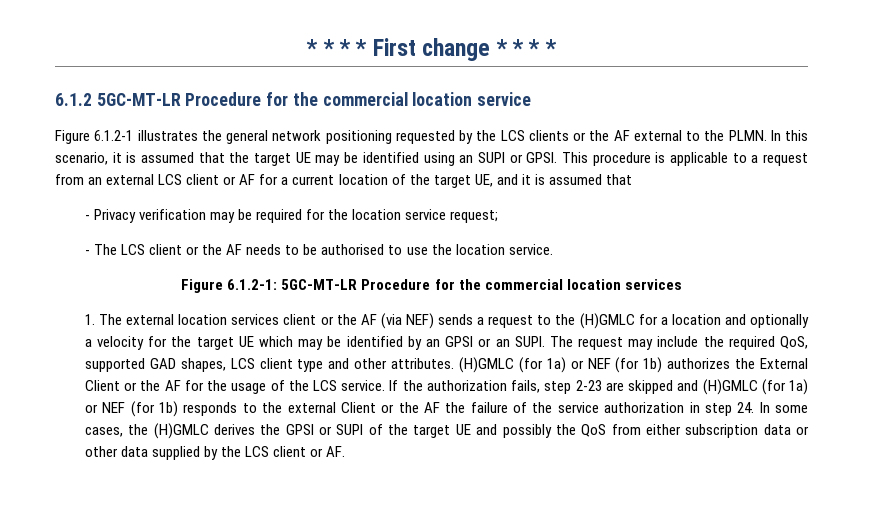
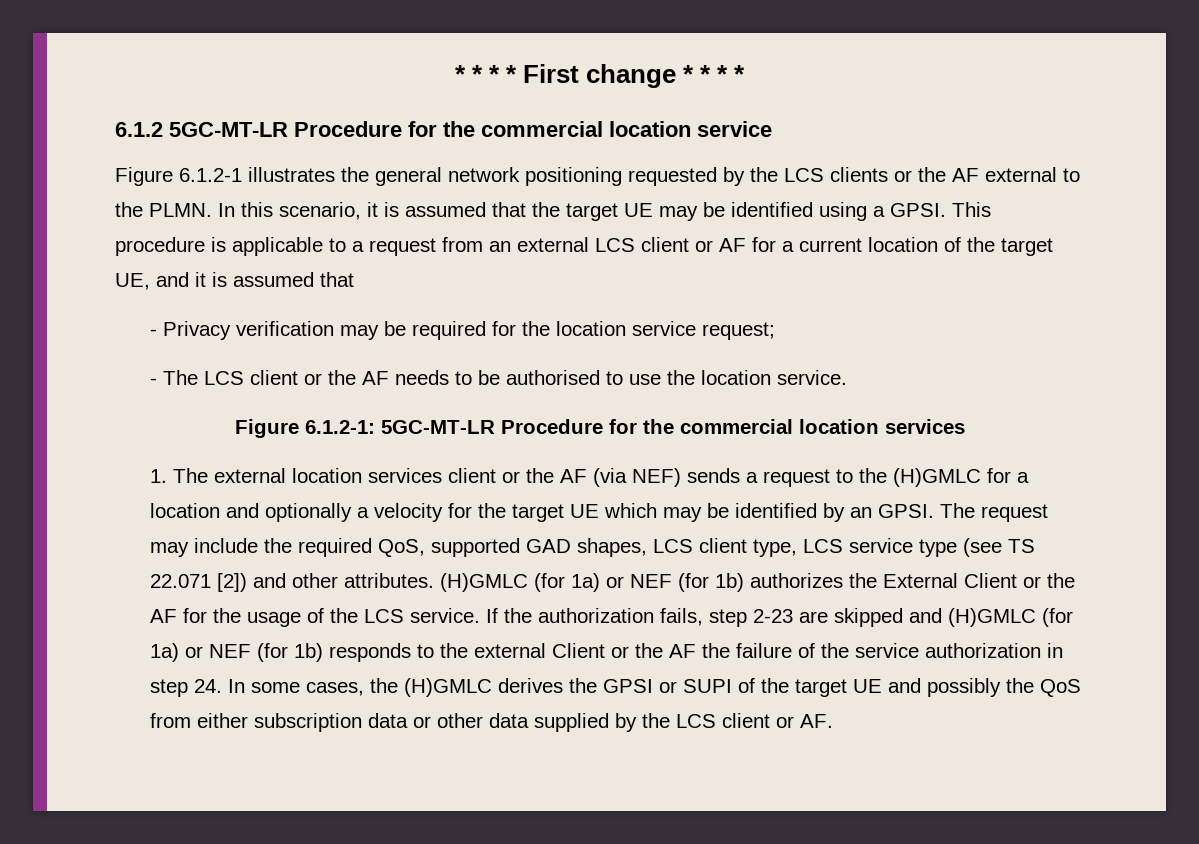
- In this scenario, it is assumed that the target UE may be identified using an SUPI or GPSI.
+ In this scenario, it is assumed that the target UE may be identified using a GPSI.
- 1. The external location services client or the AF (via NEF) sends a request to the (H)GMLC for a location and optionally a velocity for the target UE which may be identified by an GPSI or an SUPI.
+ 1. The external location services client or the AF (via NEF) sends a request to the (H)GMLC for a location and optionally a velocity for the target UE which may be identified by an GPSI.
- The request may include the required QoS, supported GAD shapes, LCS client type and other attributes.
+ The request may include the required QoS, supported GAD shapes, LCS client type, LCS service type (see TS 22.071 [2]) and other attributes.

